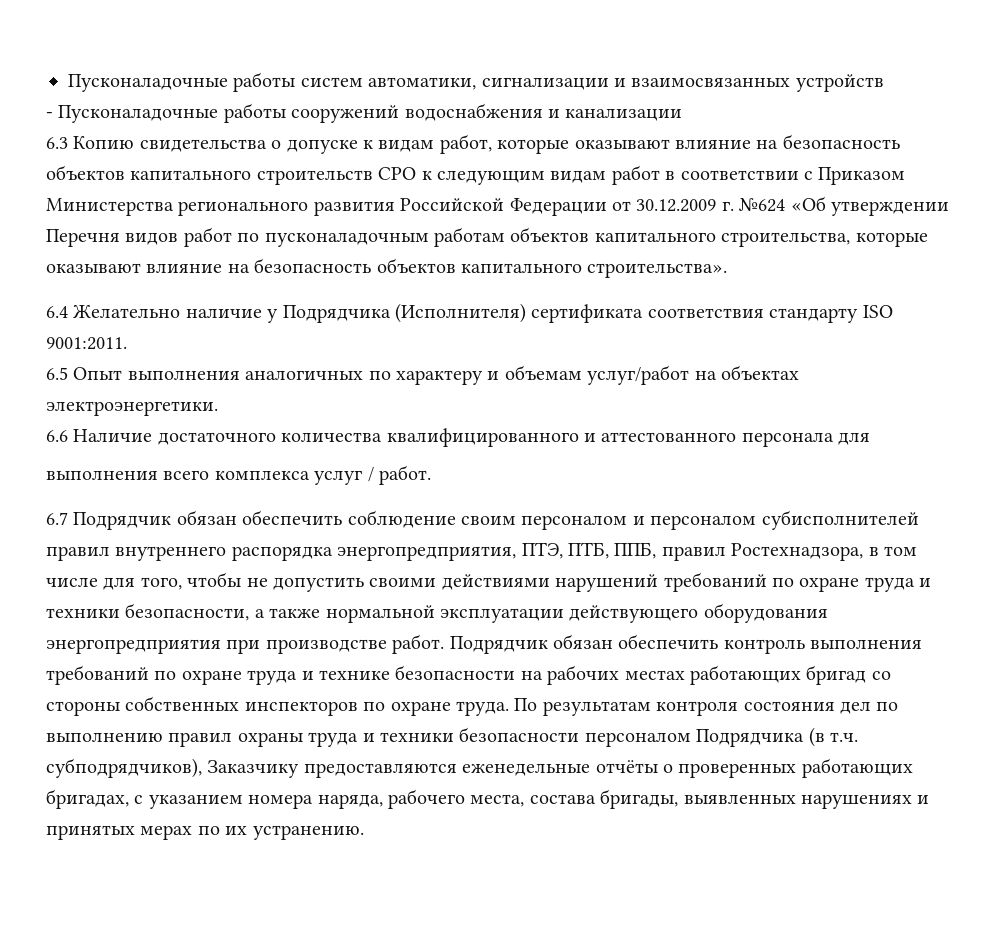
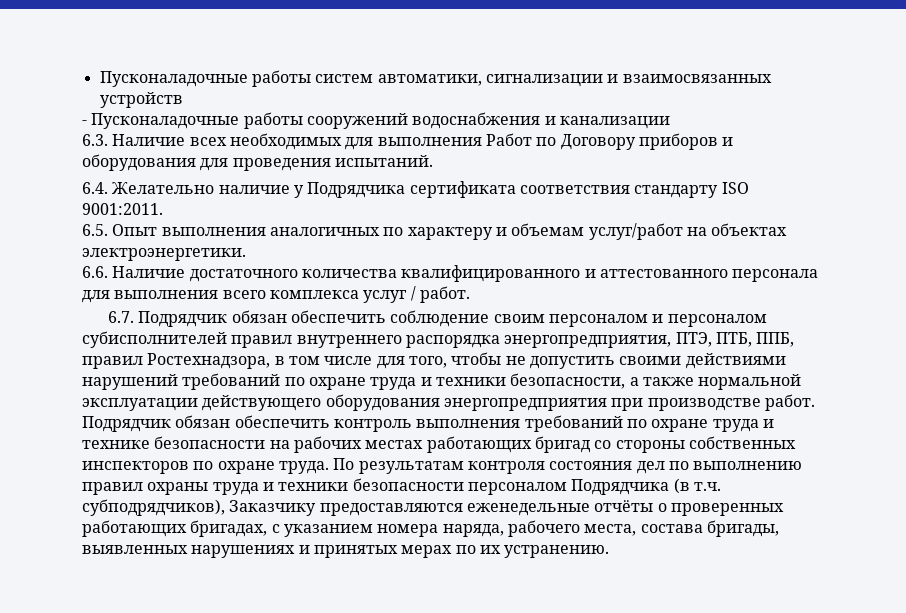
- 6.3 Копию свидетельства о допуске к видам работ, которые оказывают влияние на безопасность объектов капитального строительств СРО к следующим видам работ в соответствии с Приказом Министерства регионального развития Российской Федерации от 30.12.2009 г. №624 «Об утверждении Перечня видов работ по пусконаладочным работам объектов капитального строительства, которые оказывают влияние на безопасность объектов капитального строительства».
- 6.4 Желательно наличие у Подрядчика (Исполнителя) сертификата соответствия стандарту ISO 9001:2011.
+ 6.3. Наличие всех необходимых для выполнения Работ по Договору приборов и оборудования для проведения испытаний.
+ 6.4. Желательно наличие у Подрядчика сертификата соответствия стандарту ISO 9001:2011.
- 6.5 Опыт выполнения аналогичных по характеру и объемам услуг/работ на объектах электроэнергетики.
+ 6.5. Опыт выполнения аналогичных по характеру и объемам услуг/работ на объектах электроэнергетики.
- 6.6 Наличие достаточного количества квалифицированного и аттестованного персонала для
- выполнения всего комплекса услуг / работ.
+ 6.6. Наличие достаточного количества квалифицированного и аттестованного персонала для выполнения всего комплекса услуг / работ.
- 6.7 Подрядчик обязан обеспечить соблюдение своим персоналом и персоналом субисполнителей правил внутреннего распорядка энергопредприятия, ПТЭ, ПТБ, ППБ, правил Ростехнадзора, в том числе для того, чтобы не допустить своими действиями нарушений требований по охране труда и техники безопасности, а также нормальной эксплуатации действующего оборудования энергопредприятия при производстве работ.
+ 6.7. Подрядчик обязан обеспечить соблюдение своим персоналом и персоналом субисполнителей правил внутреннего распорядка энергопредприятия, ПТЭ, ПТБ, ППБ, правил Ростехнадзора, в том числе для того, чтобы не допустить своими действиями нарушений требований по охране труда и техники безопасности, а также нормальной эксплуатации действующего оборудования энергопредприятия при производстве работ.

